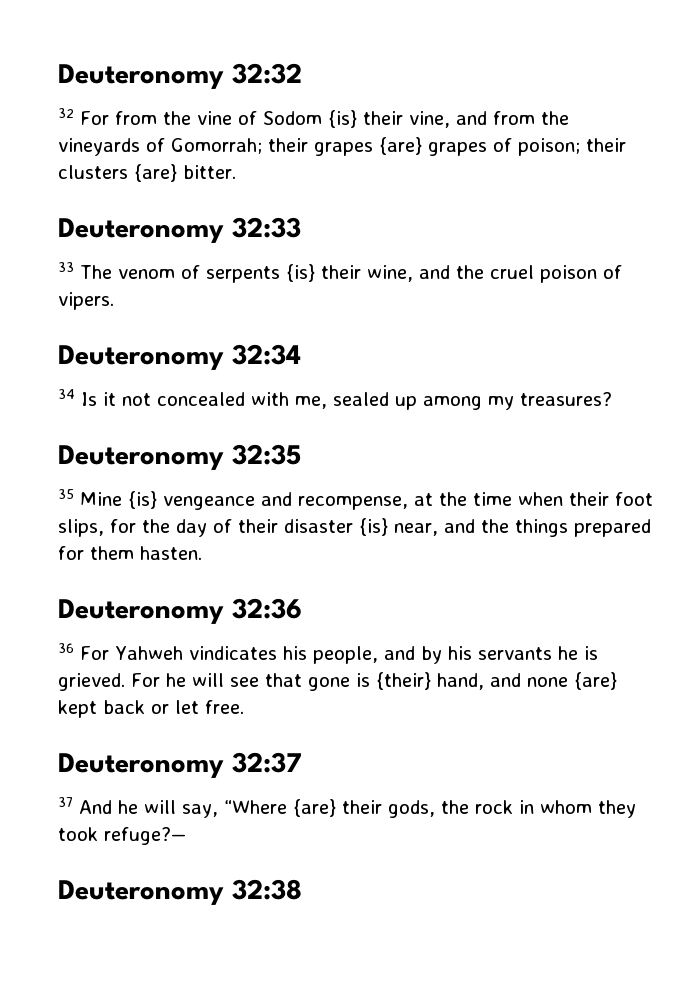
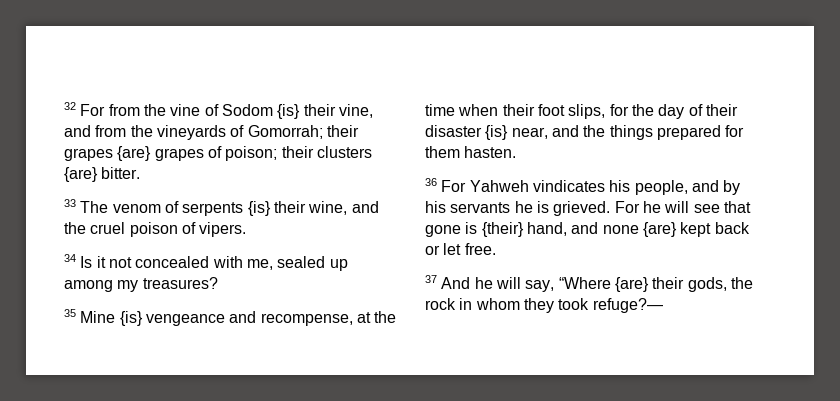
- Deuteronomy 32:32
- Deuteronomy 32:33
- Deuteronomy 32:34
- Deuteronomy 32:35
- Deuteronomy 32:36
- Deuteronomy 32:37
- Deuteronomy 32:38

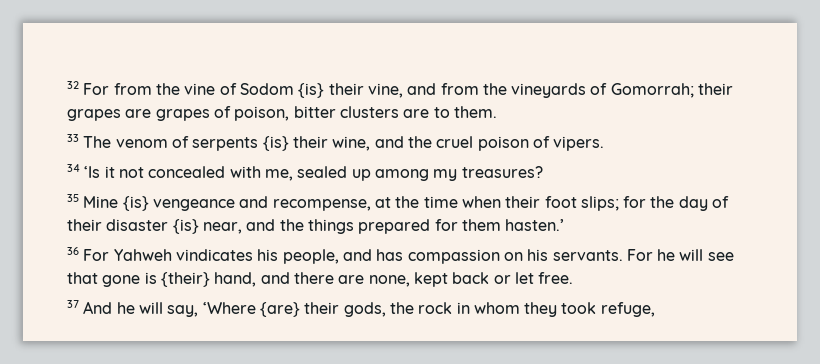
- 32 For from the vine of Sodom {is} their vine, and from the vineyards of Gomorrah; their grapes {are} grapes of poison; their clusters {are} bitter.
+ 32 For from the vine of Sodom {is} their vine, and from the vineyards of Gomorrah; their grapes are grapes of poison, bitter clusters are to them.
- 34 Is it not concealed with me, sealed up among my treasures?
+ 34 ‘Is it not concealed with me, sealed up among my treasures?
- 35 Mine {is} vengeance and recompense, at the time when their foot slips, for the day of their disaster {is} near, and the things prepared for them hasten.
+ 35 Mine {is} vengeance and recompense, at the time when their foot slips; for the day of their disaster {is} near, and the things prepared for them hasten.’
- 36 For Yahweh vindicates his people, and by his servants he is grieved.
+ 36 For Yahweh vindicates his people, and has compassion on his servants.
- For he will see that gone is {their} hand, and none {are} kept back or let free.
+ For he will see that gone is {their} hand, and there are none, kept back or let free.
- 37 And he will say, “Where {are} their gods, the rock in whom they took refuge?—
+ 37 And he will say, ‘Where {are} their gods, the rock in whom they took refuge,

